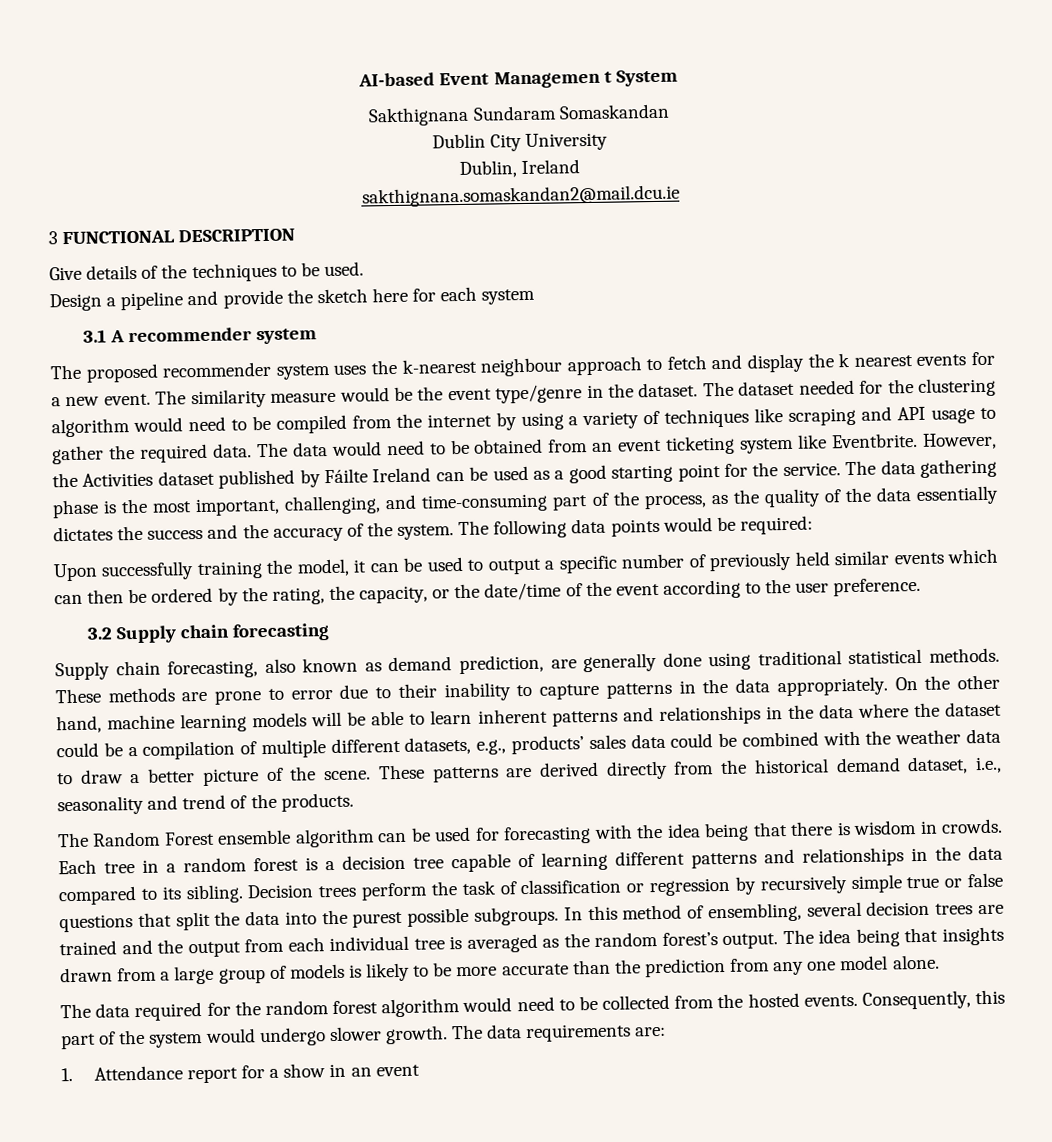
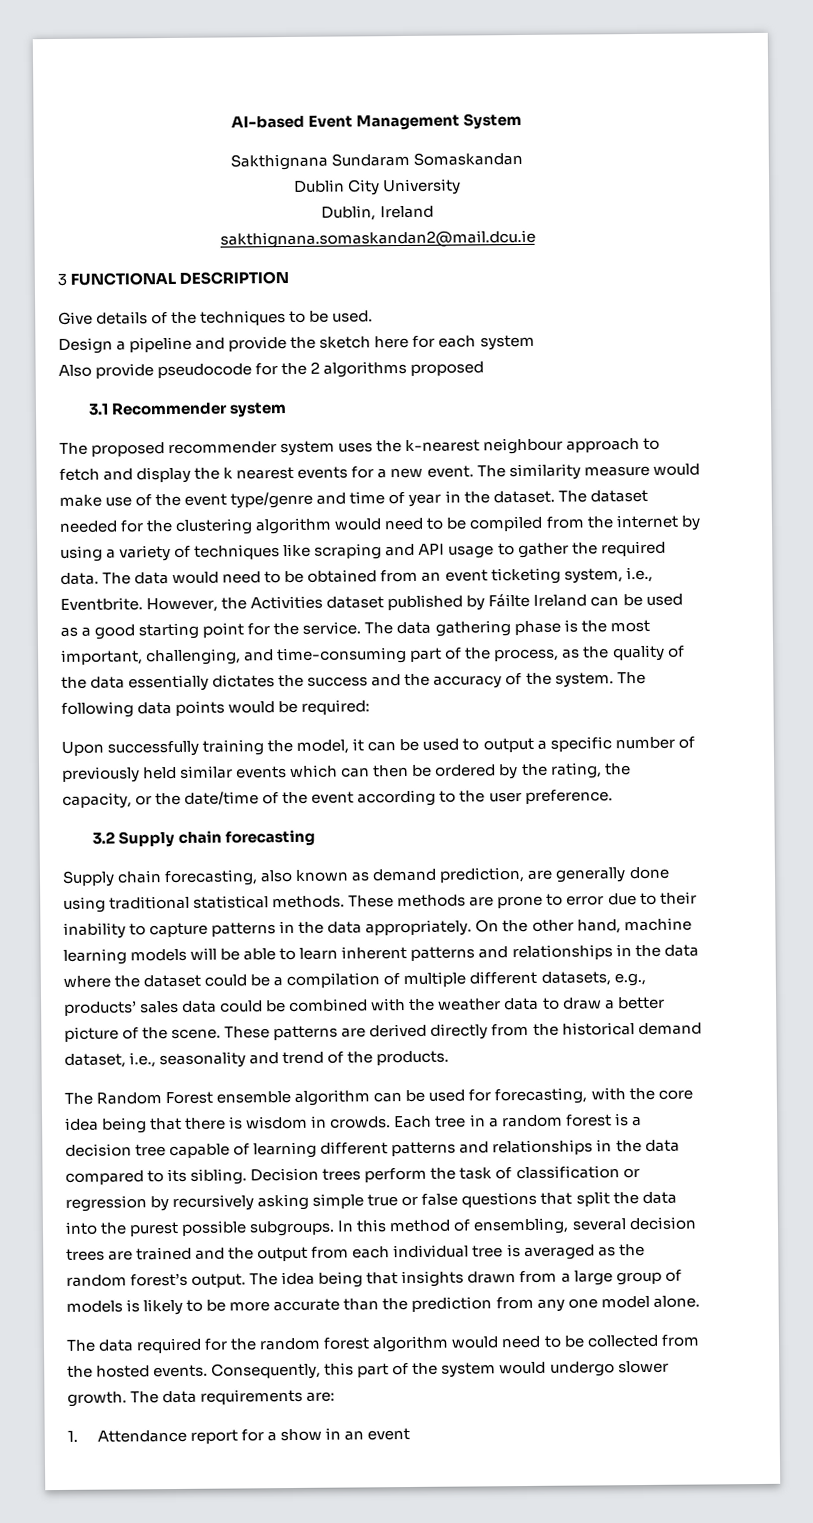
- AI-based Event Managemen t System
+ AI-based Event Management System
+ Also provide pseudocode for the 2 algorithms proposed
- 3.1 A recommender system
+ 3.1 Recommender system
- The similarity measure would be the event type/genre in the dataset.
+ The similarity measure would make use of the event type/genre and time of year in the dataset.
- The data would need to be obtained from an event ticketing system like Eventbrite.
+ The data would need to be obtained from an event ticketing system, i.e., Eventbrite.
- The Random Forest ensemble algorithm can be used for forecasting with the idea being that there is wisdom in crowds.
+ The Random Forest ensemble algorithm can be used for forecasting, with the core idea being that there is wisdom in crowds.
- Decision trees perform the task of classification or regression by recursively simple true or false questions that split the data into the purest possible subgroups.
+ Decision trees perform the task of classification or regression by recursively asking simple true or false questions that split the data into the purest possible subgroups.

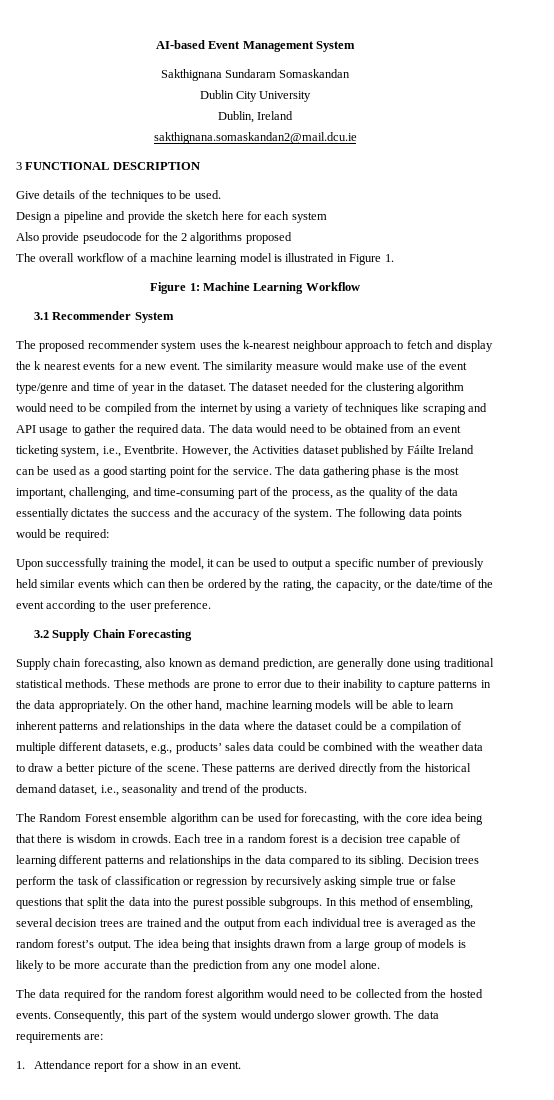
+ The overall workflow of a machine learning model is illustrated in Figure 1.
+ Figure 1: Machine Learning Workflow
- 3.1 Recommender system
+ 3.1 Recommender System
- 3.2 Supply chain forecasting
+ 3.2 Supply Chain Forecasting
- 1. Attendance report for a show in an event
+ 1. Attendance report for a show in an event.

